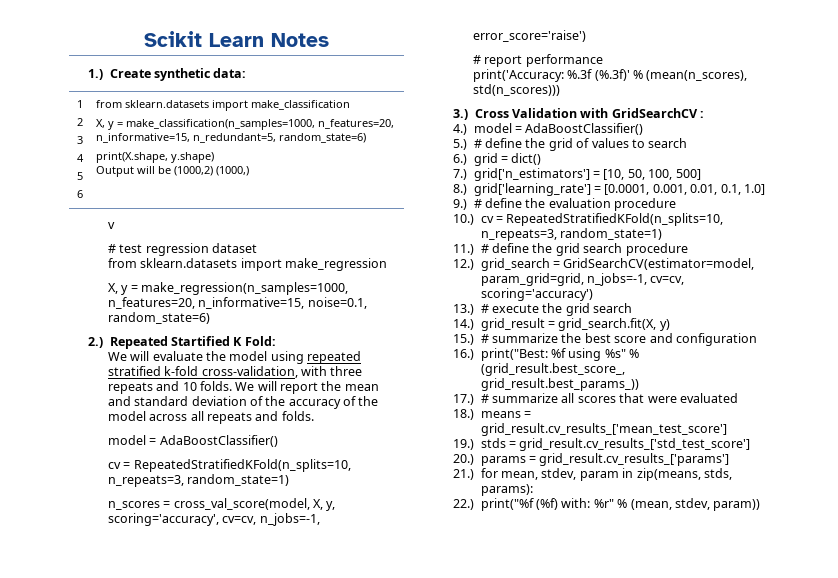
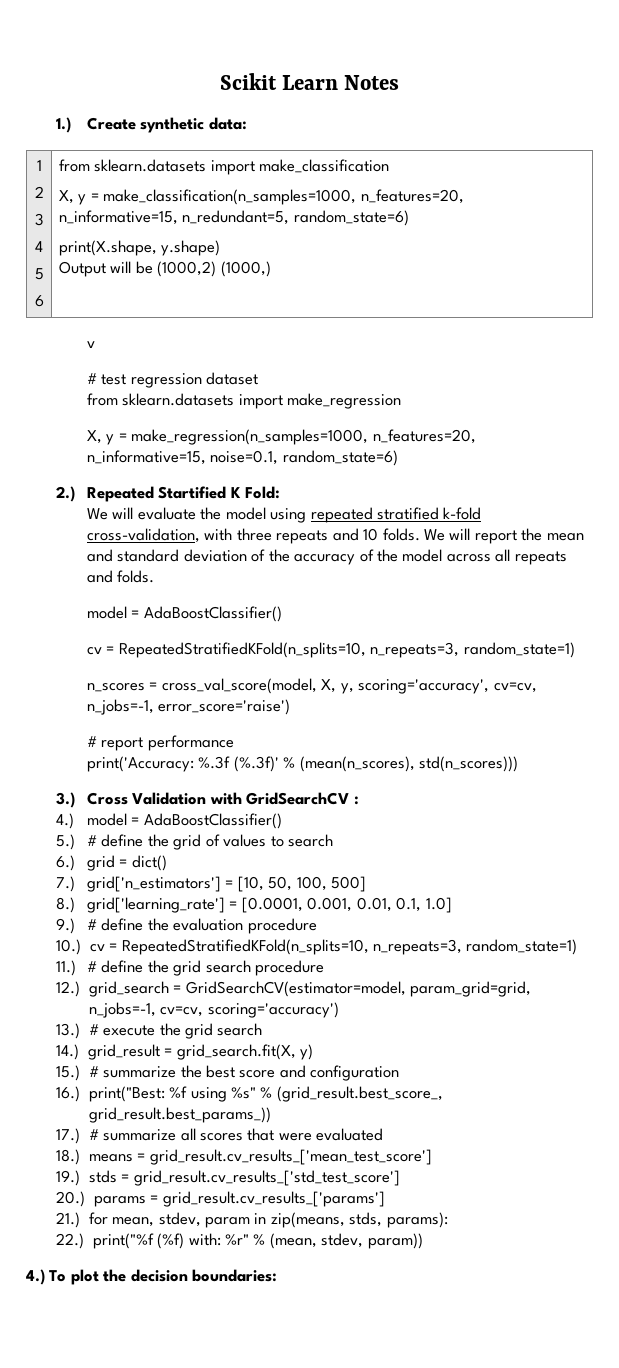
+ 4.) To plot the decision boundaries:

